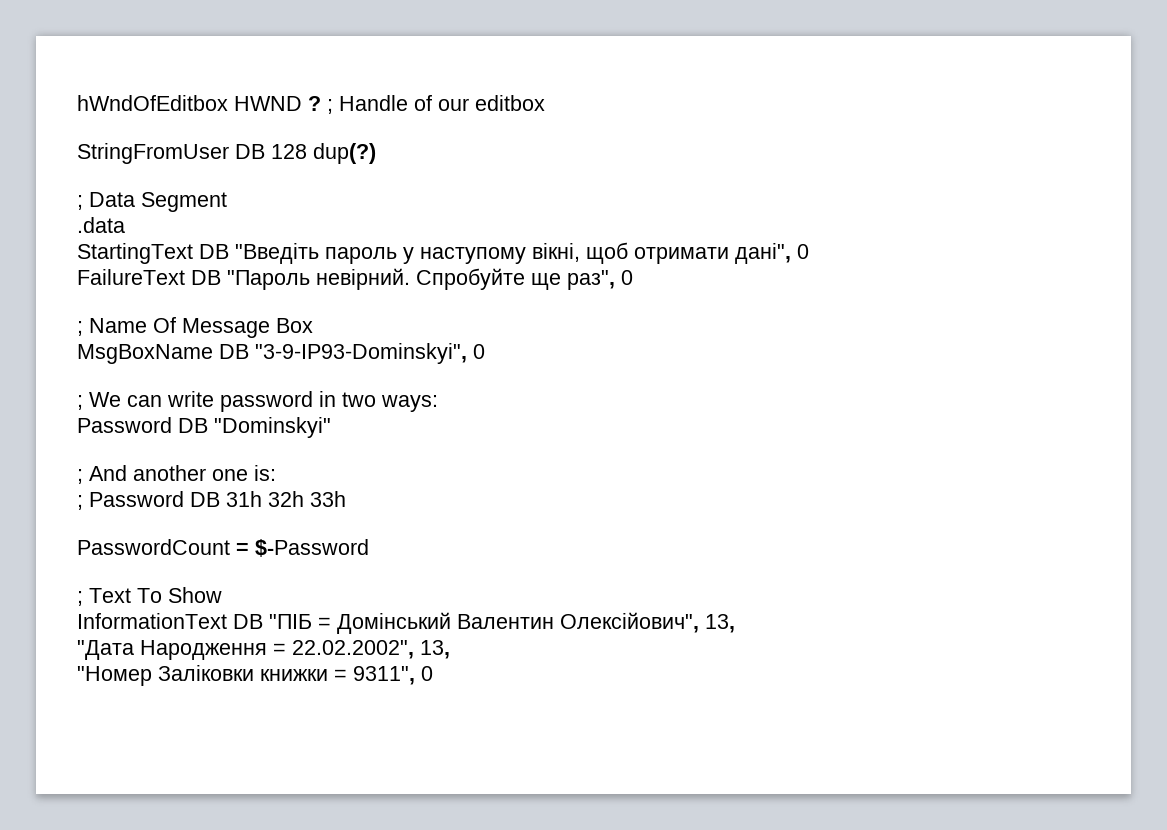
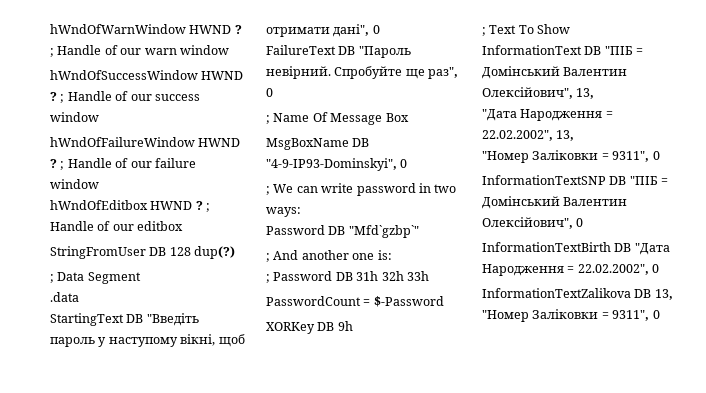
+ hWndOfWarnWindow HWND ? ; Handle of our warn window
+ hWndOfSuccessWindow HWND ? ; Handle of our success window
+ hWndOfFailureWindow HWND ? ; Handle of our failure window
- MsgBoxName DB "3-9-IP93-Dominskyi", 0
+ MsgBoxName DB "4-9-IP93-Dominskyi", 0
- Password DB "Dominskyi"
+ Password DB "Mfd`gzbp`"
+ XORKey DB 9h
  "Дата Народження = 22.02.2002", 13,
- "Номер Залiковки книжки = 9311", 0
+ "Номер Залiковки = 9311", 0
+ InformationTextSNP DB "ПIБ = Домiнський Валентин Олексiйович", 0
+ InformationTextBirth DB "Дата Народження = 22.02.2002", 0
+ InformationTextZalikova DB 13, "Номер Залiковки = 9311", 0

